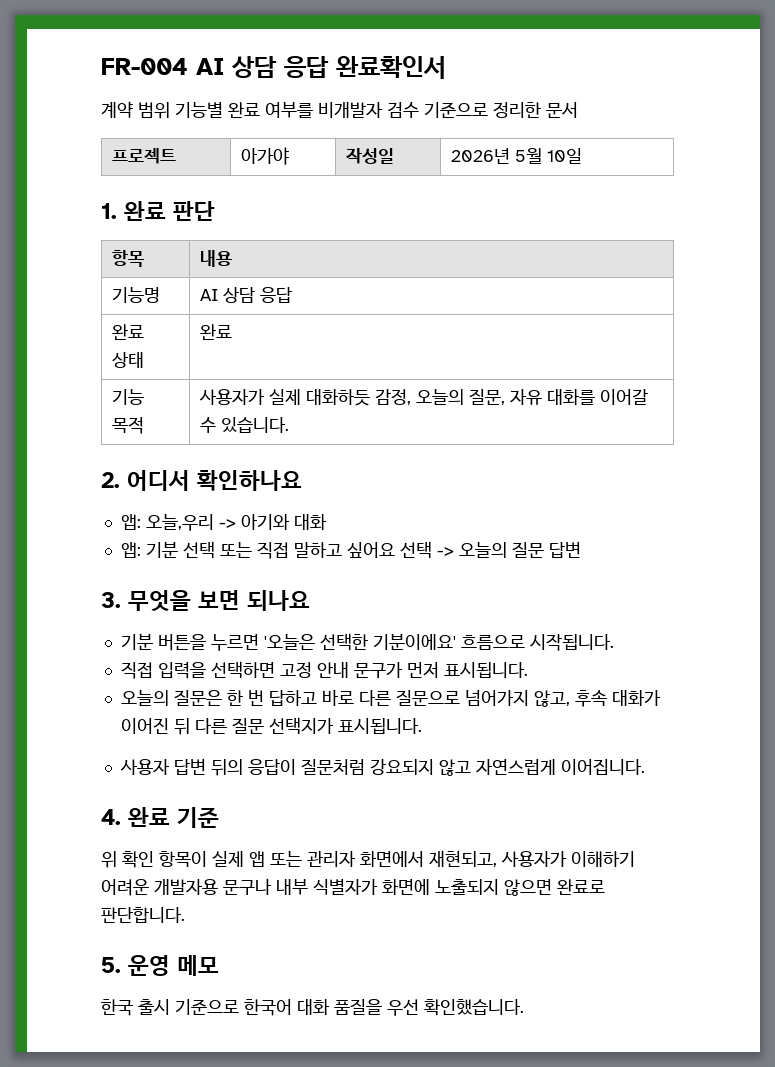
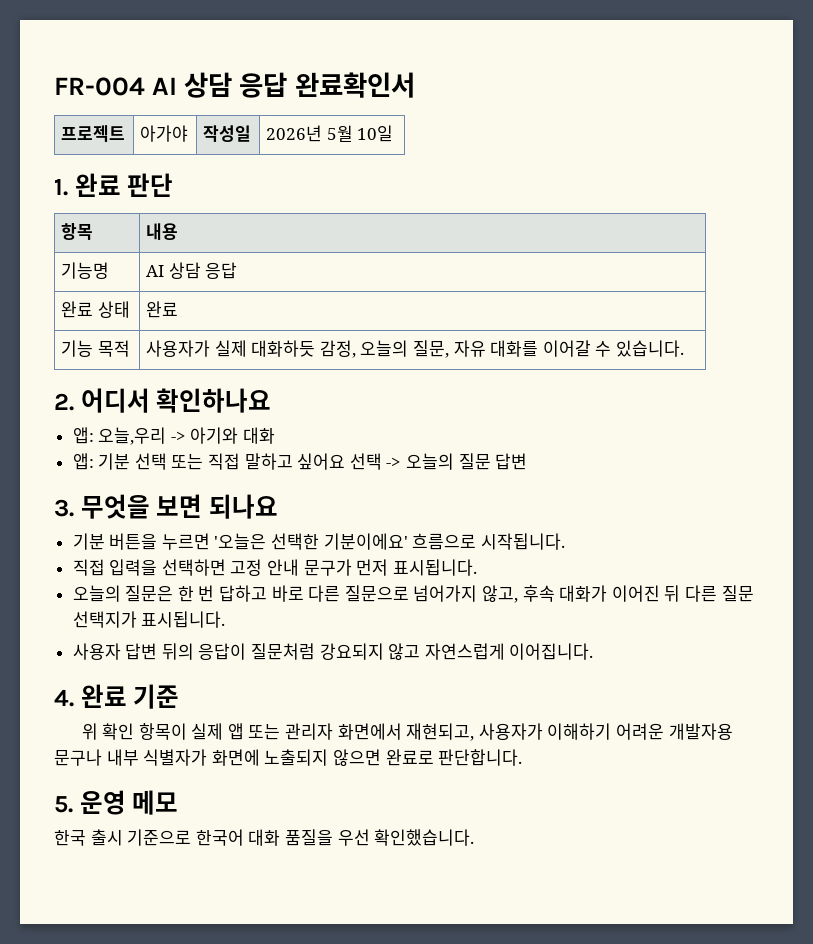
- 계약 범위 기능별 완료 여부를 비개발자 검수 기준으로 정리한 문서

